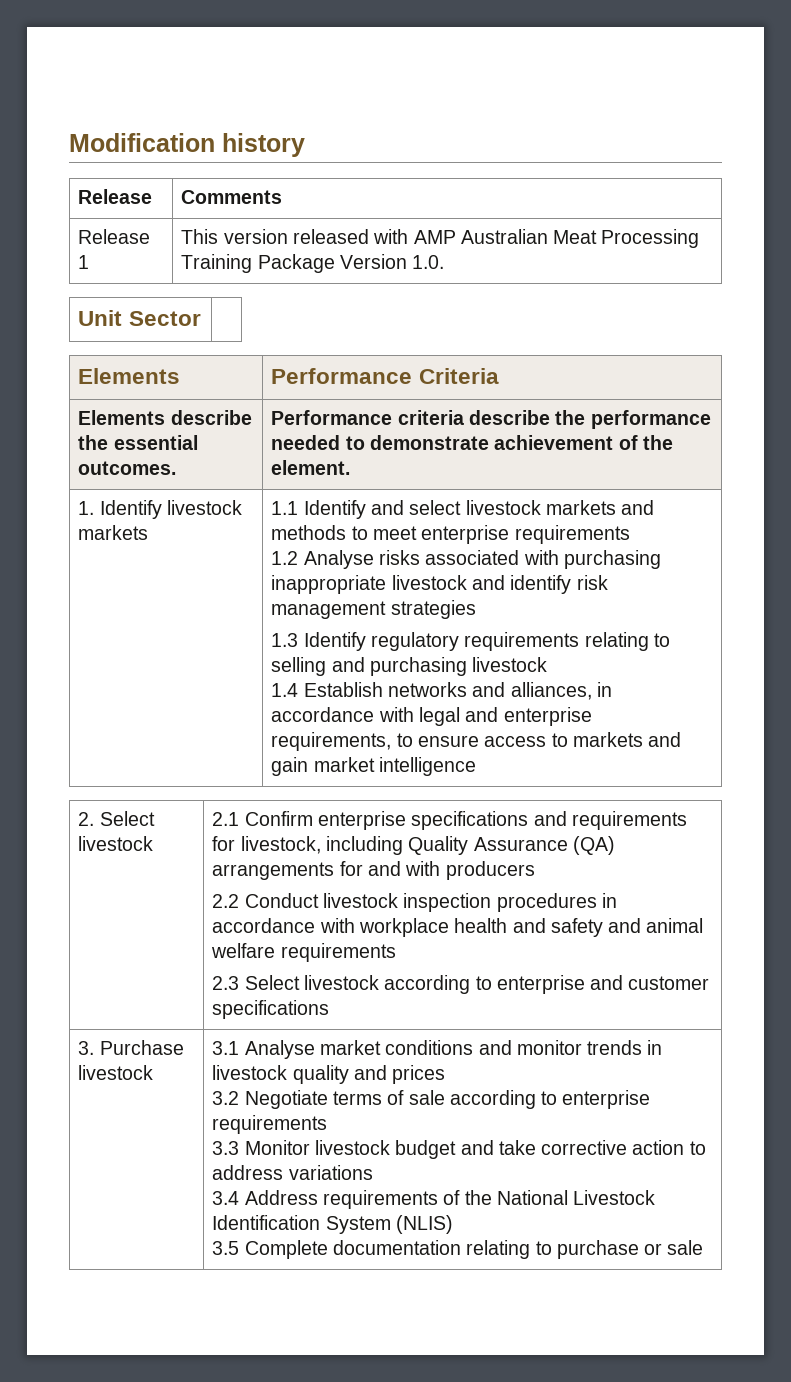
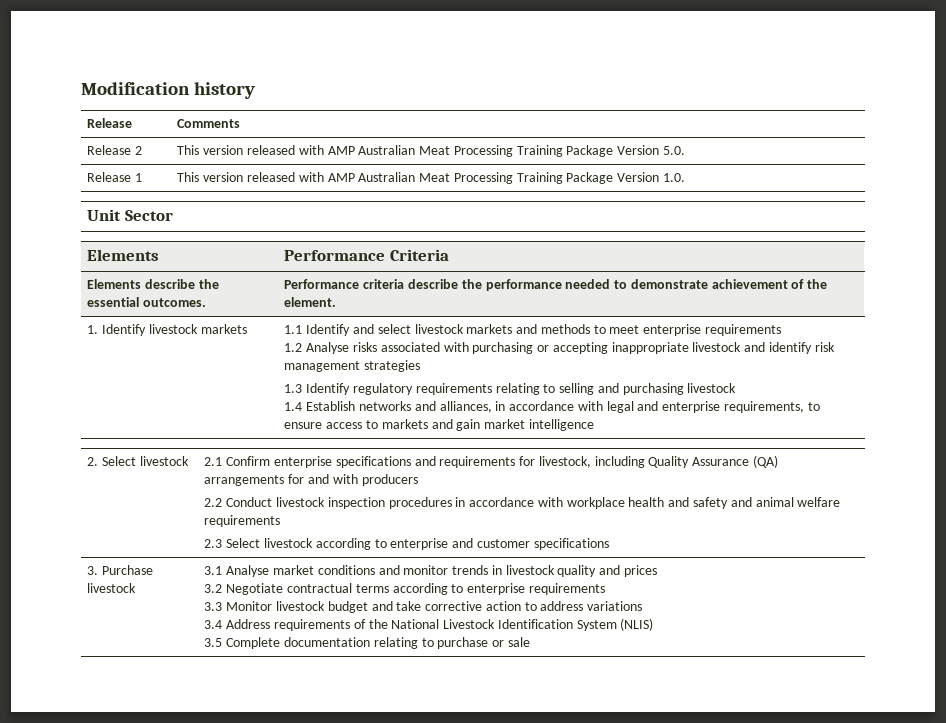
+ Release 2 | This version released with AMP Australian Meat Processing Training Package Version 5.0.
- 1.2 Analyse risks associated with purchasing inappropriate livestock and identify risk management strategies
+ 1.2 Analyse risks associated with purchasing or accepting inappropriate livestock and identify risk management strategies
- 3.2 Negotiate terms of sale according to enterprise requirements
+ 3.2 Negotiate contractual terms according to enterprise requirements

